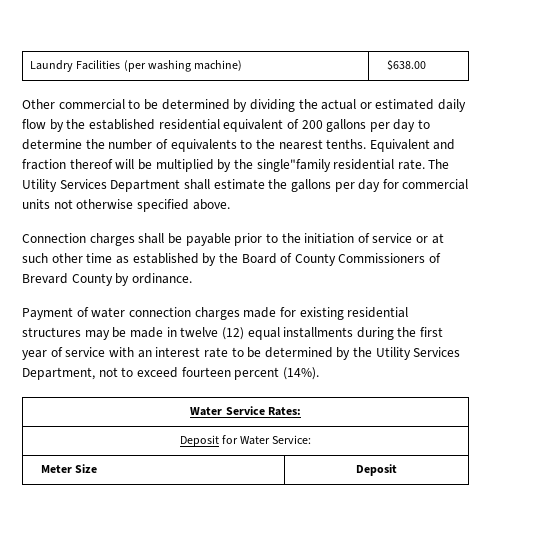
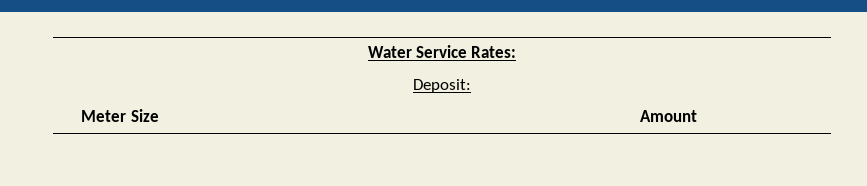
- Laundry Facilities (per washing machine) | $638.00
- Other commercial to be determined by dividing the actual or estimated daily flow by the established residential equivalent of 200 gallons per day to determine the number of equivalents to the nearest tenths. Equivalent and fraction thereof will be multiplied by the single"family residential rate. The Utility Services Department shall estimate the gallons per day for commercial units not otherwise specified above.
- Connection charges shall be payable prior to the initiation of service or at such other time as established by the Board of County Commissioners of Brevard County by ordinance.
- Payment of water connection charges made for existing residential structures may be made in twelve (12) equal installments during the first year of service with an interest rate to be determined by the Utility Services Department, not to exceed fourteen percent (14%).
- Deposit for Water Service:
+ Deposit:
- Meter Size | Deposit
+ Meter Size | Amount

